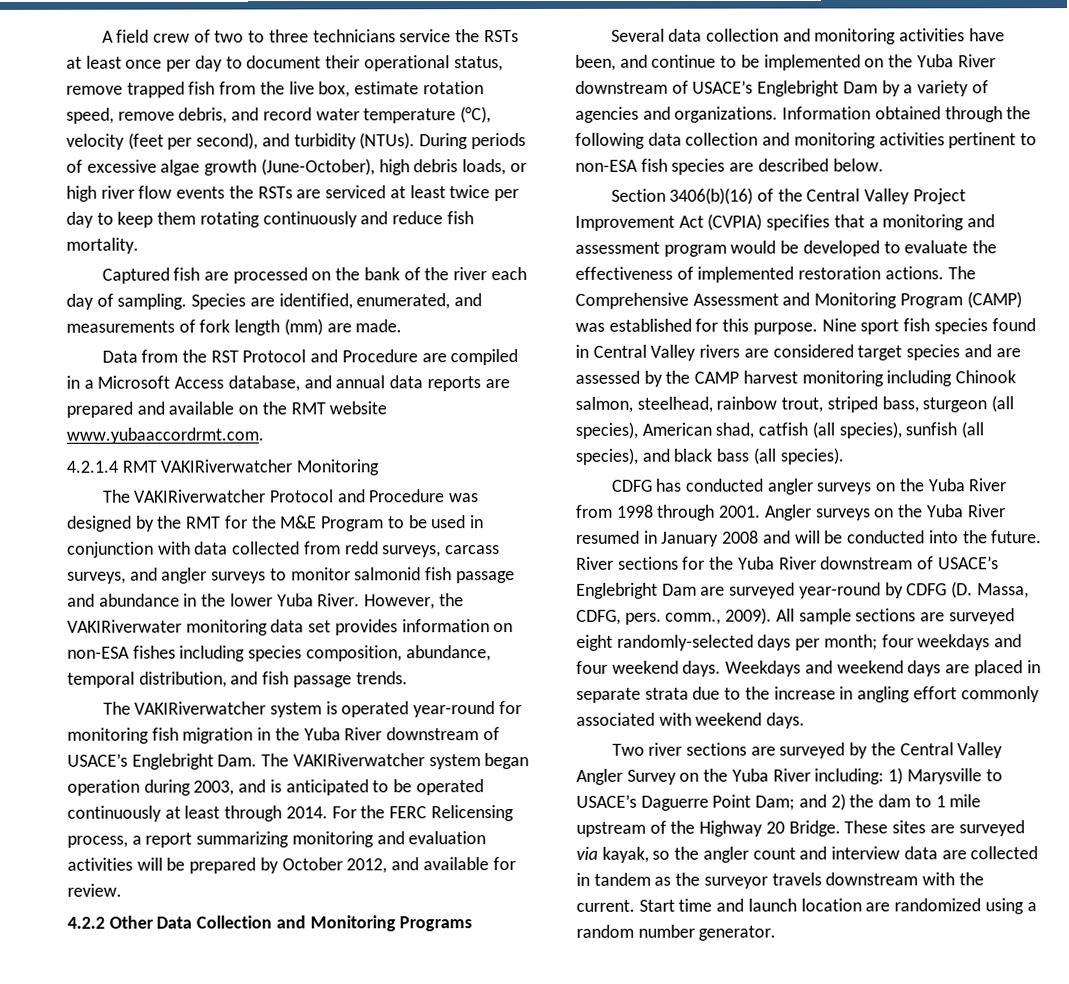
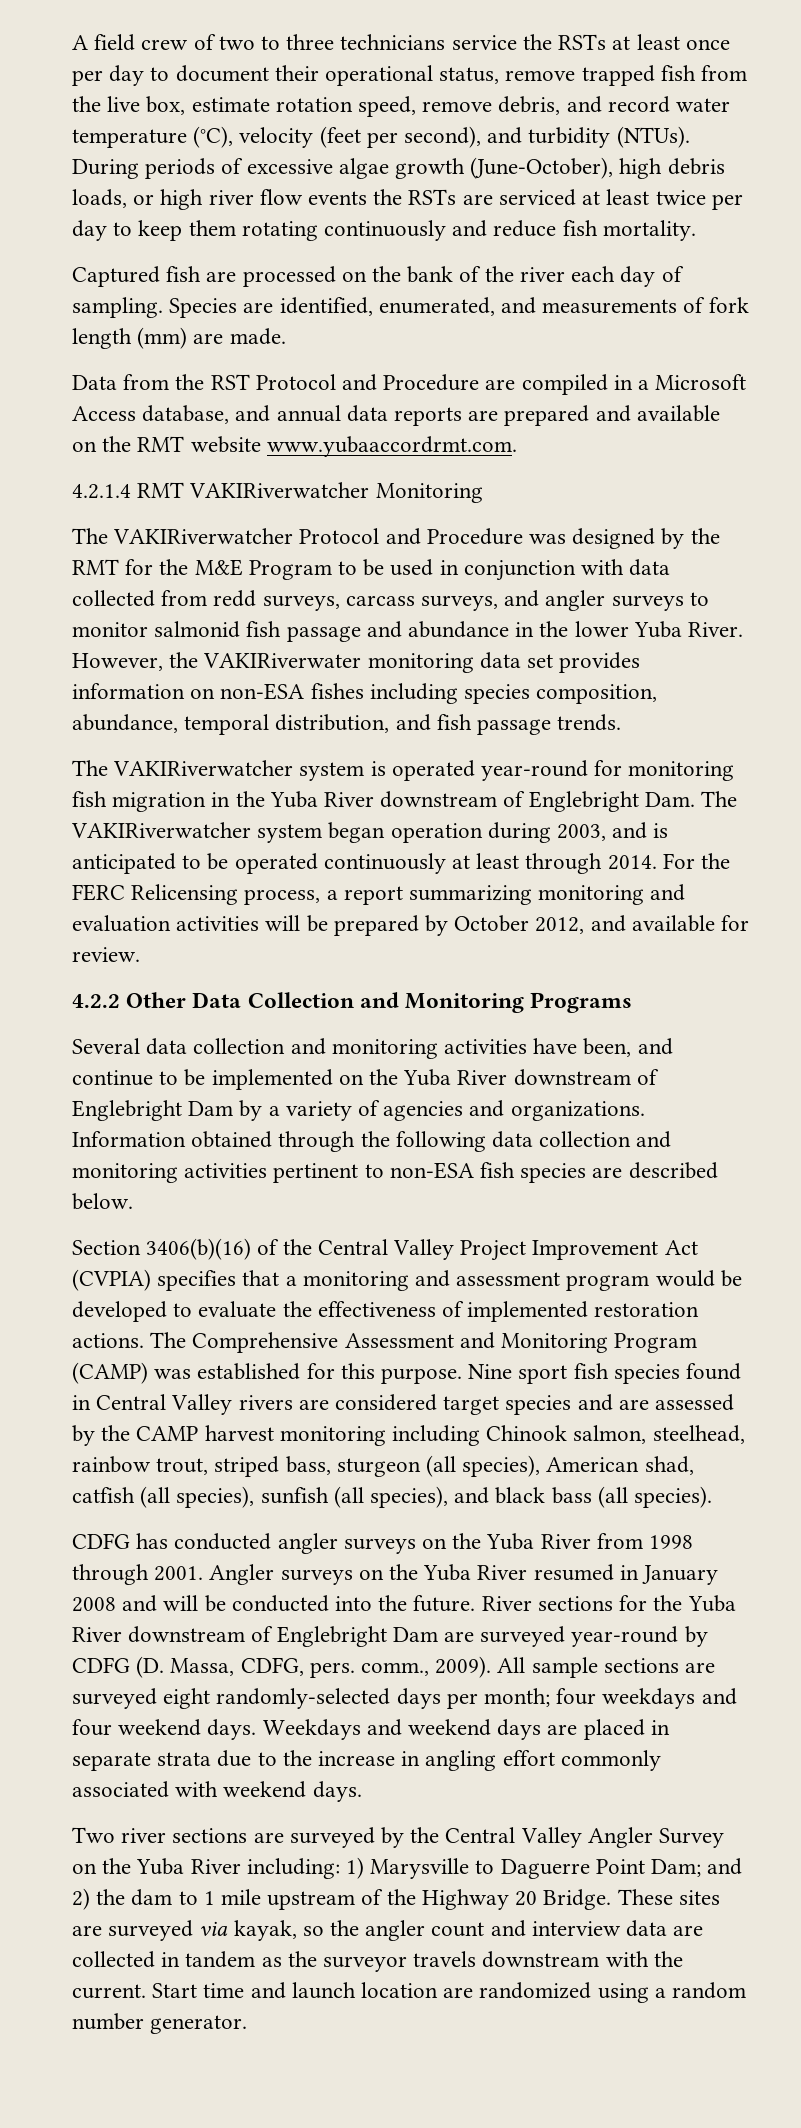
- The VAKIRiverwatcher system is operated year-round for monitoring fish migration in the Yuba River downstream of USACE’s Englebright Dam. The VAKIRiverwatcher system began operation during 2003, and is anticipated to be operated continuously at least through 2014.
+ The VAKIRiverwatcher system is operated year-round for monitoring fish migration in the Yuba River downstream of Englebright Dam. The VAKIRiverwatcher system began operation during 2003, and is anticipated to be operated continuously at least through 2014.
- Several data collection and monitoring activities have been, and continue to be implemented on the Yuba River downstream of USACE’s Englebright Dam by a variety of agencies and organizations.
+ Several data collection and monitoring activities have been, and continue to be implemented on the Yuba River downstream of Englebright Dam by a variety of agencies and organizations.
- River sections for the Yuba River downstream of USACE’s Englebright Dam are surveyed year-round by CDFG (D. Massa, CDFG, pers. comm., 2009).
+ River sections for the Yuba River downstream of Englebright Dam are surveyed year-round by CDFG (D. Massa, CDFG, pers. comm., 2009).
- Two river sections are surveyed by the Central Valley Angler Survey on the Yuba River including: 1) Marysville to USACE’s Daguerre Point Dam; and 2) the dam to 1 mile upstream of the Highway 20 Bridge.
+ Two river sections are surveyed by the Central Valley Angler Survey on the Yuba River including: 1) Marysville to Daguerre Point Dam; and 2) the dam to 1 mile upstream of the Highway 20 Bridge.

